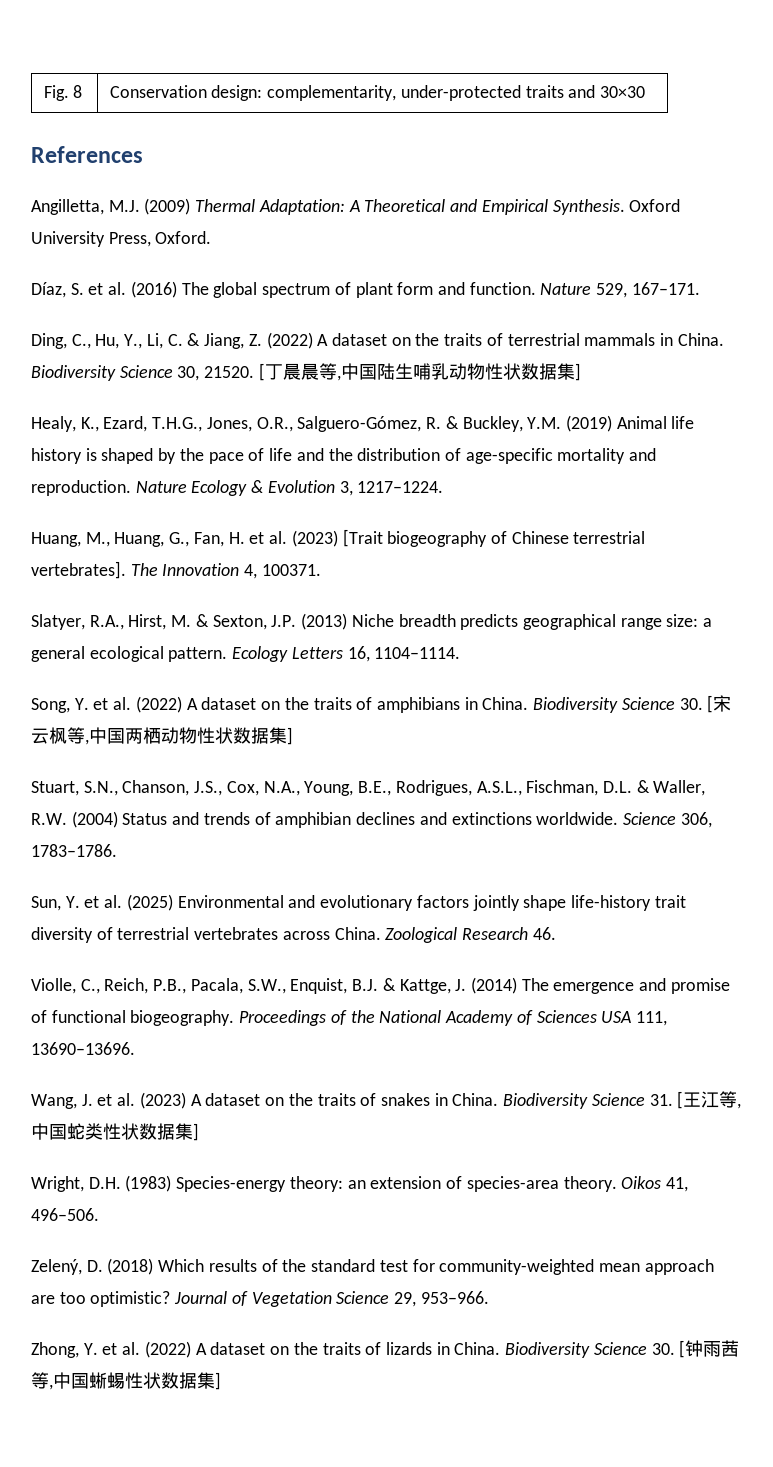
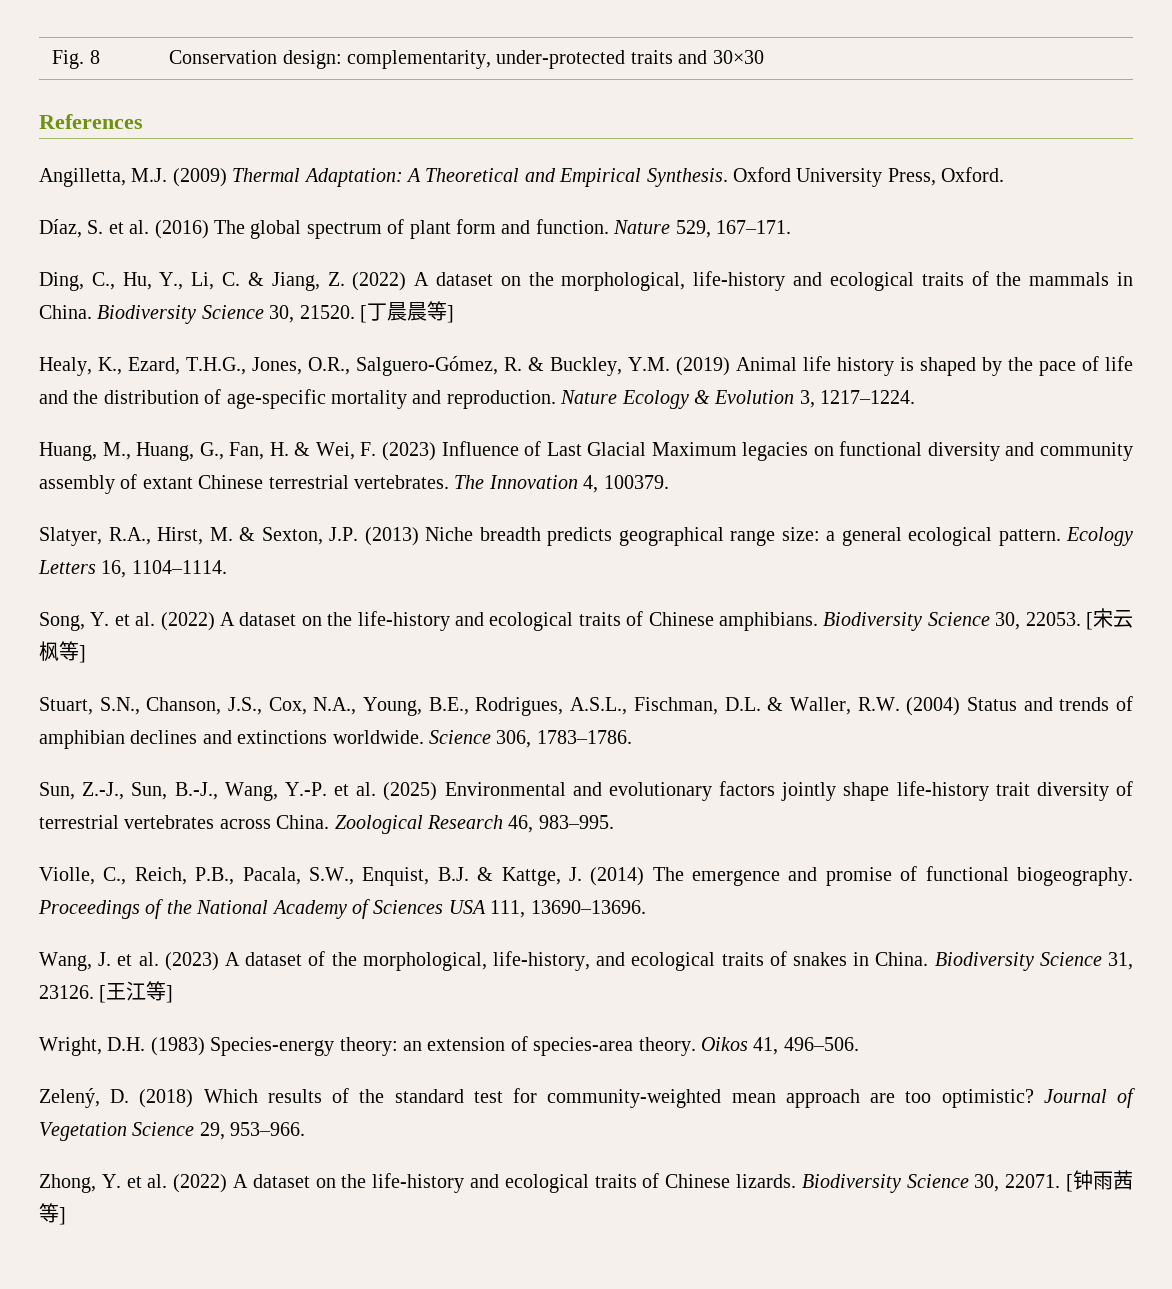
- Ding, C., Hu, Y., Li, C. & Jiang, Z. (2022) A dataset on the traits of terrestrial mammals in China.
+ Ding, C., Hu, Y., Li, C. & Jiang, Z. (2022) A dataset on the morphological, life-history and ecological traits of the mammals in China.
- [丁晨晨等,中国陆生哺乳动物性状数据集]
+ [丁晨晨等]
- Huang, M., Huang, G., Fan, H. et al. (2023) [Trait biogeography of Chinese terrestrial vertebrates].
+ Huang, M., Huang, G., Fan, H. & Wei, F. (2023) Influence of Last Glacial Maximum legacies on functional diversity and community assembly of extant Chinese terrestrial vertebrates.
- The Innovation 4, 100371.
+ The Innovation 4, 100379.
- Song, Y. et al. (2022) A dataset on the traits of amphibians in China. Biodiversity Science 30. [宋云枫等,中国两栖动物性状数据集]
+ Song, Y. et al. (2022) A dataset on the life-history and ecological traits of Chinese amphibians. Biodiversity Science 30, 22053. [宋云枫等]
- Sun, Y. et al. (2025) Environmental and evolutionary factors jointly shape life-history trait diversity of terrestrial vertebrates across China.
+ Sun, Z.-J., Sun, B.-J., Wang, Y.-P. et al. (2025) Environmental and evolutionary factors jointly shape life-history trait diversity of terrestrial vertebrates across China.
- Zoological Research 46.
+ Zoological Research 46, 983–995.
- Wang, J. et al. (2023) A dataset on the traits of snakes in China.
+ Wang, J. et al. (2023) A dataset of the morphological, life-history, and ecological traits of snakes in China.
- Biodiversity Science 31. [王江等,中国蛇类性状数据集]
+ Biodiversity Science 31, 23126. [王江等]
- Zhong, Y. et al. (2022) A dataset on the traits of lizards in China. Biodiversity Science 30. [钟雨茜等,中国蜥蜴性状数据集]
+ Zhong, Y. et al. (2022) A dataset on the life-history and ecological traits of Chinese lizards. Biodiversity Science 30, 22071. [钟雨茜等]

